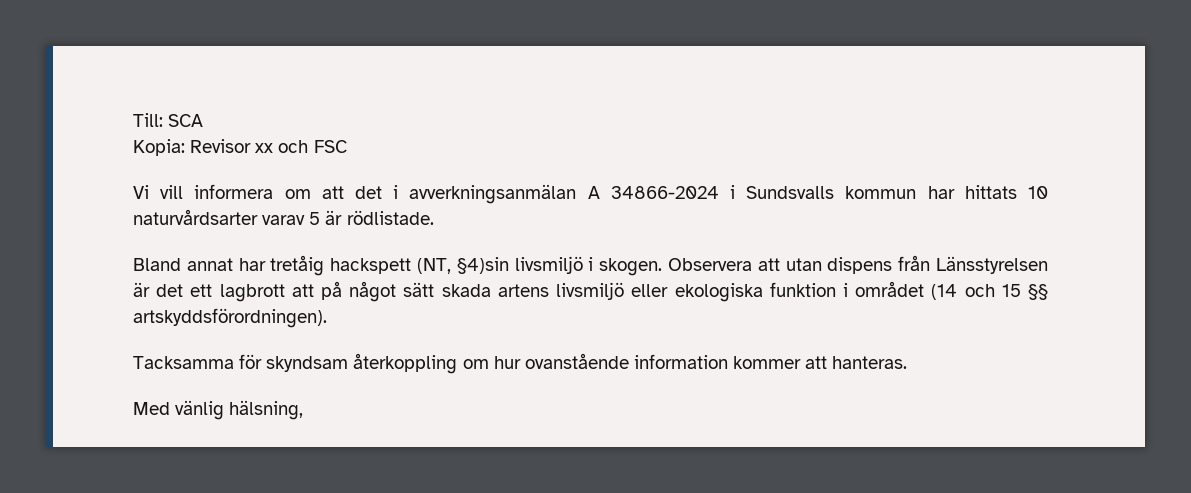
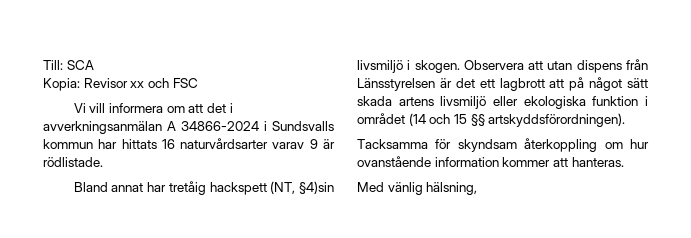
- Vi vill informera om att det i avverkningsanmälan A 34866-2024 i Sundsvalls kommun har hittats 10 naturvårdsarter varav 5 är rödlistade.
+ Vi vill informera om att det i avverkningsanmälan A 34866-2024 i Sundsvalls kommun har hittats 16 naturvårdsarter varav 9 är rödlistade.

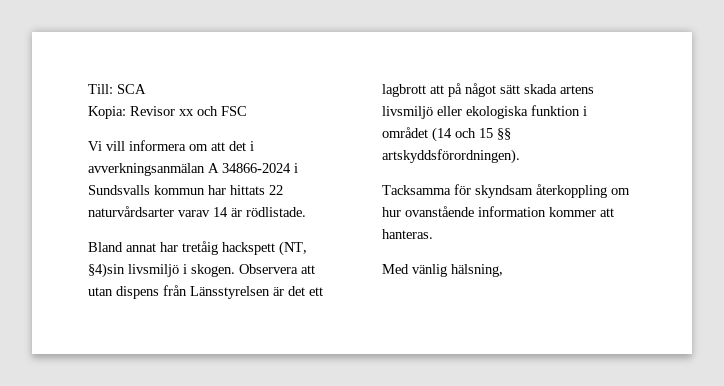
- Vi vill informera om att det i avverkningsanmälan A 34866-2024 i Sundsvalls kommun har hittats 16 naturvårdsarter varav 9 är rödlistade.
+ Vi vill informera om att det i avverkningsanmälan A 34866-2024 i Sundsvalls kommun har hittats 22 naturvårdsarter varav 14 är rödlistade.

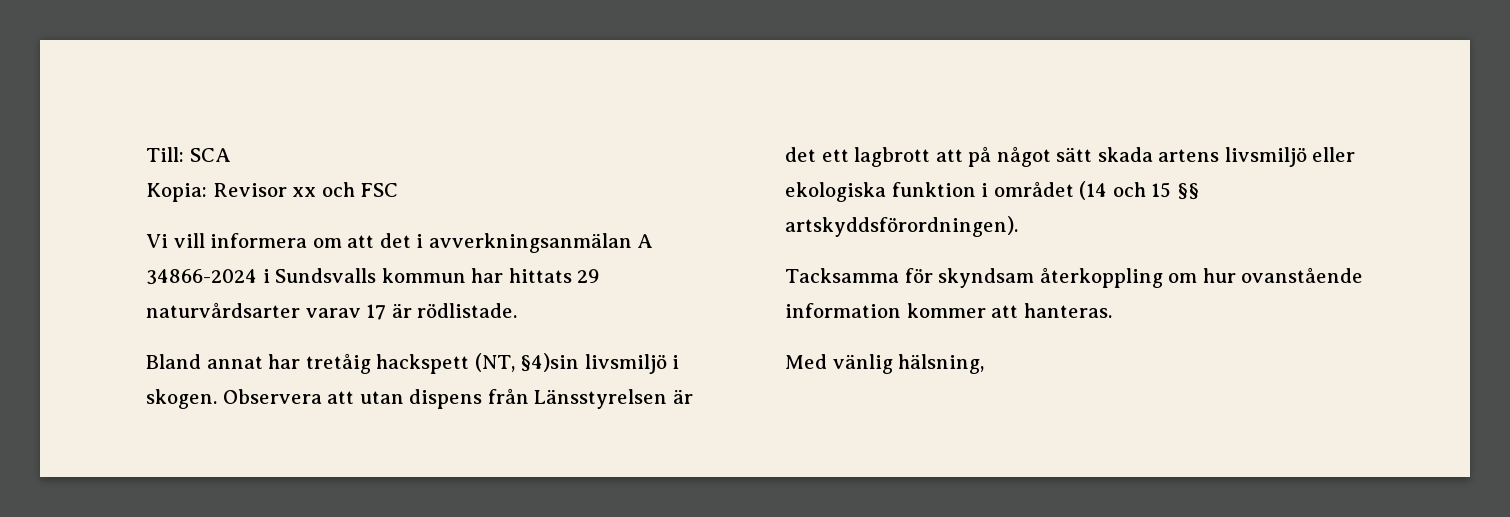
- Vi vill informera om att det i avverkningsanmälan A 34866-2024 i Sundsvalls kommun har hittats 22 naturvårdsarter varav 14 är rödlistade.
+ Vi vill informera om att det i avverkningsanmälan A 34866-2024 i Sundsvalls kommun har hittats 29 naturvårdsarter varav 17 är rödlistade.

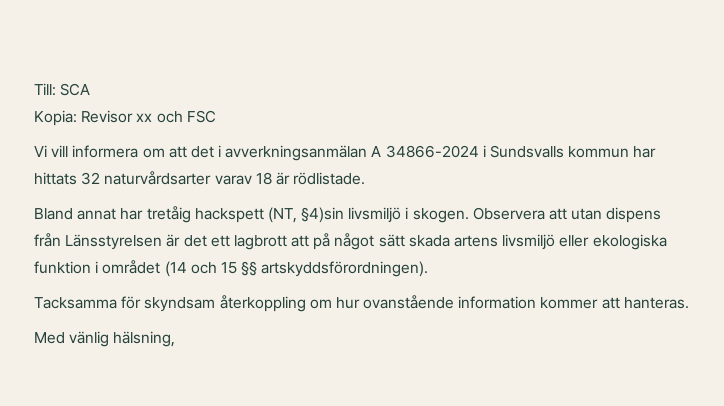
- Vi vill informera om att det i avverkningsanmälan A 34866-2024 i Sundsvalls kommun har hittats 29 naturvårdsarter varav 17 är rödlistade.
+ Vi vill informera om att det i avverkningsanmälan A 34866-2024 i Sundsvalls kommun har hittats 32 naturvårdsarter varav 18 är rödlistade.

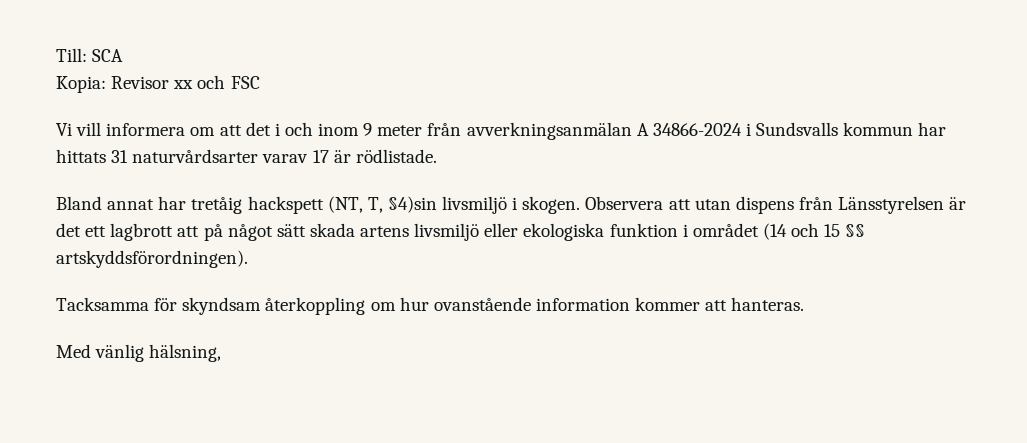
- Vi vill informera om att det i avverkningsanmälan A 34866-2024 i Sundsvalls kommun har hittats 32 naturvårdsarter varav 18 är rödlistade.
+ Vi vill informera om att det i och inom 9 meter från avverkningsanmälan A 34866-2024 i Sundsvalls kommun har hittats 31 naturvårdsarter varav 17 är rödlistade.
- Bland annat har tretåig hackspett (NT, §4)sin livsmiljö i skogen.
+ Bland annat har tretåig hackspett (NT, T, §4)sin livsmiljö i skogen.

